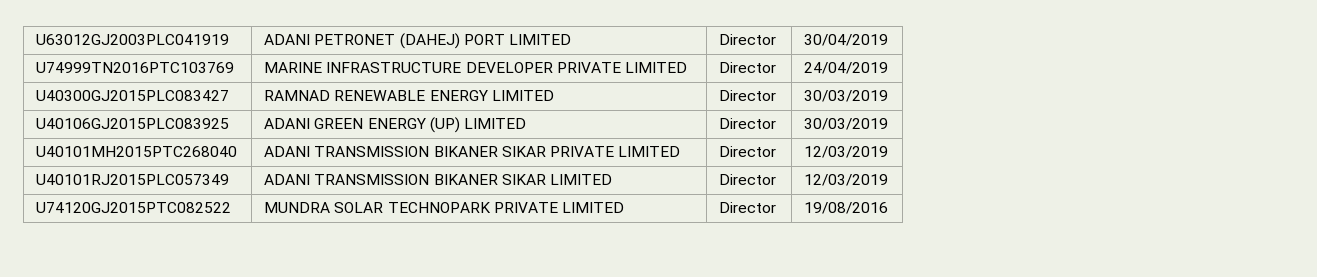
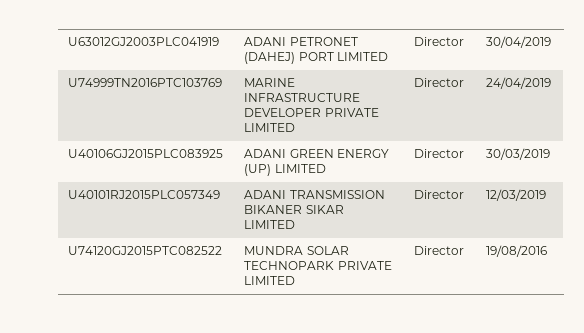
- U40300GJ2015PLC083427 | RAMNAD RENEWABLE ENERGY LIMITED | Director | 30/03/2019
- U40101MH2015PTC268040 | ADANI TRANSMISSION BIKANER SIKAR PRIVATE LIMITED | Director | 12/03/2019

